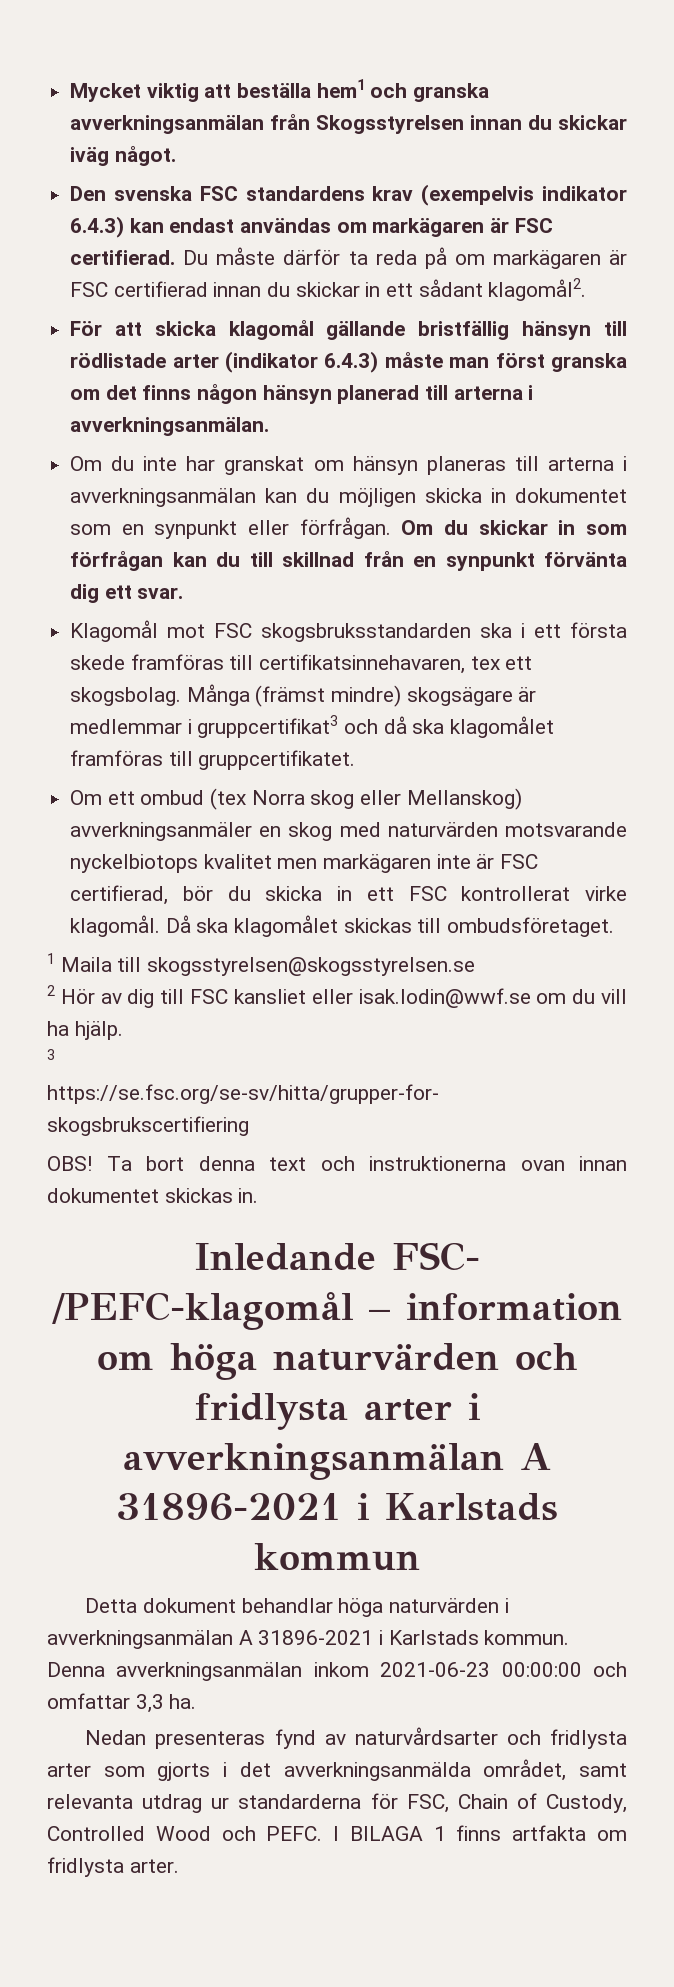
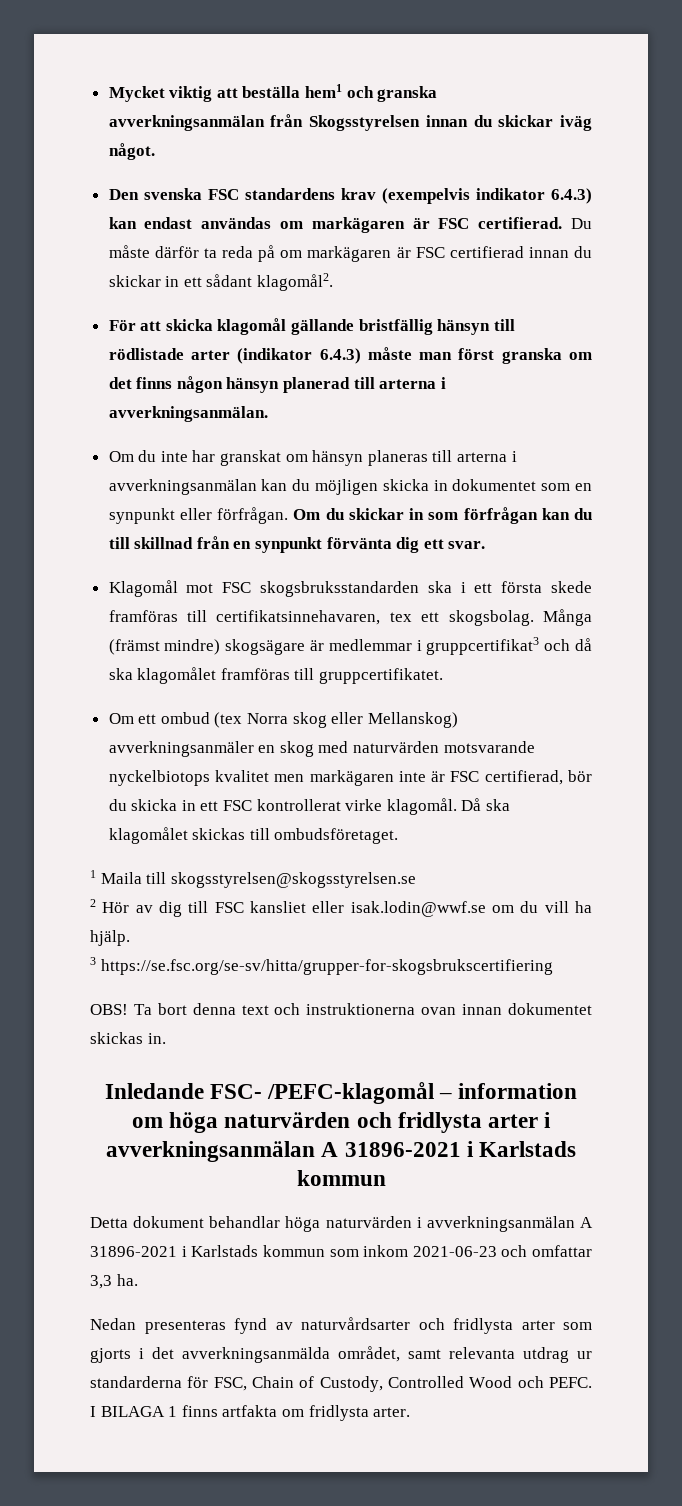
- Detta dokument behandlar höga naturvärden i avverkningsanmälan A 31896-2021 i Karlstads kommun. Denna avverkningsanmälan inkom 2021-06-23 00:00:00 och omfattar 3,3 ha.
+ Detta dokument behandlar höga naturvärden i avverkningsanmälan A 31896-2021 i Karlstads kommun som inkom 2021-06-23 och omfattar 3,3 ha.

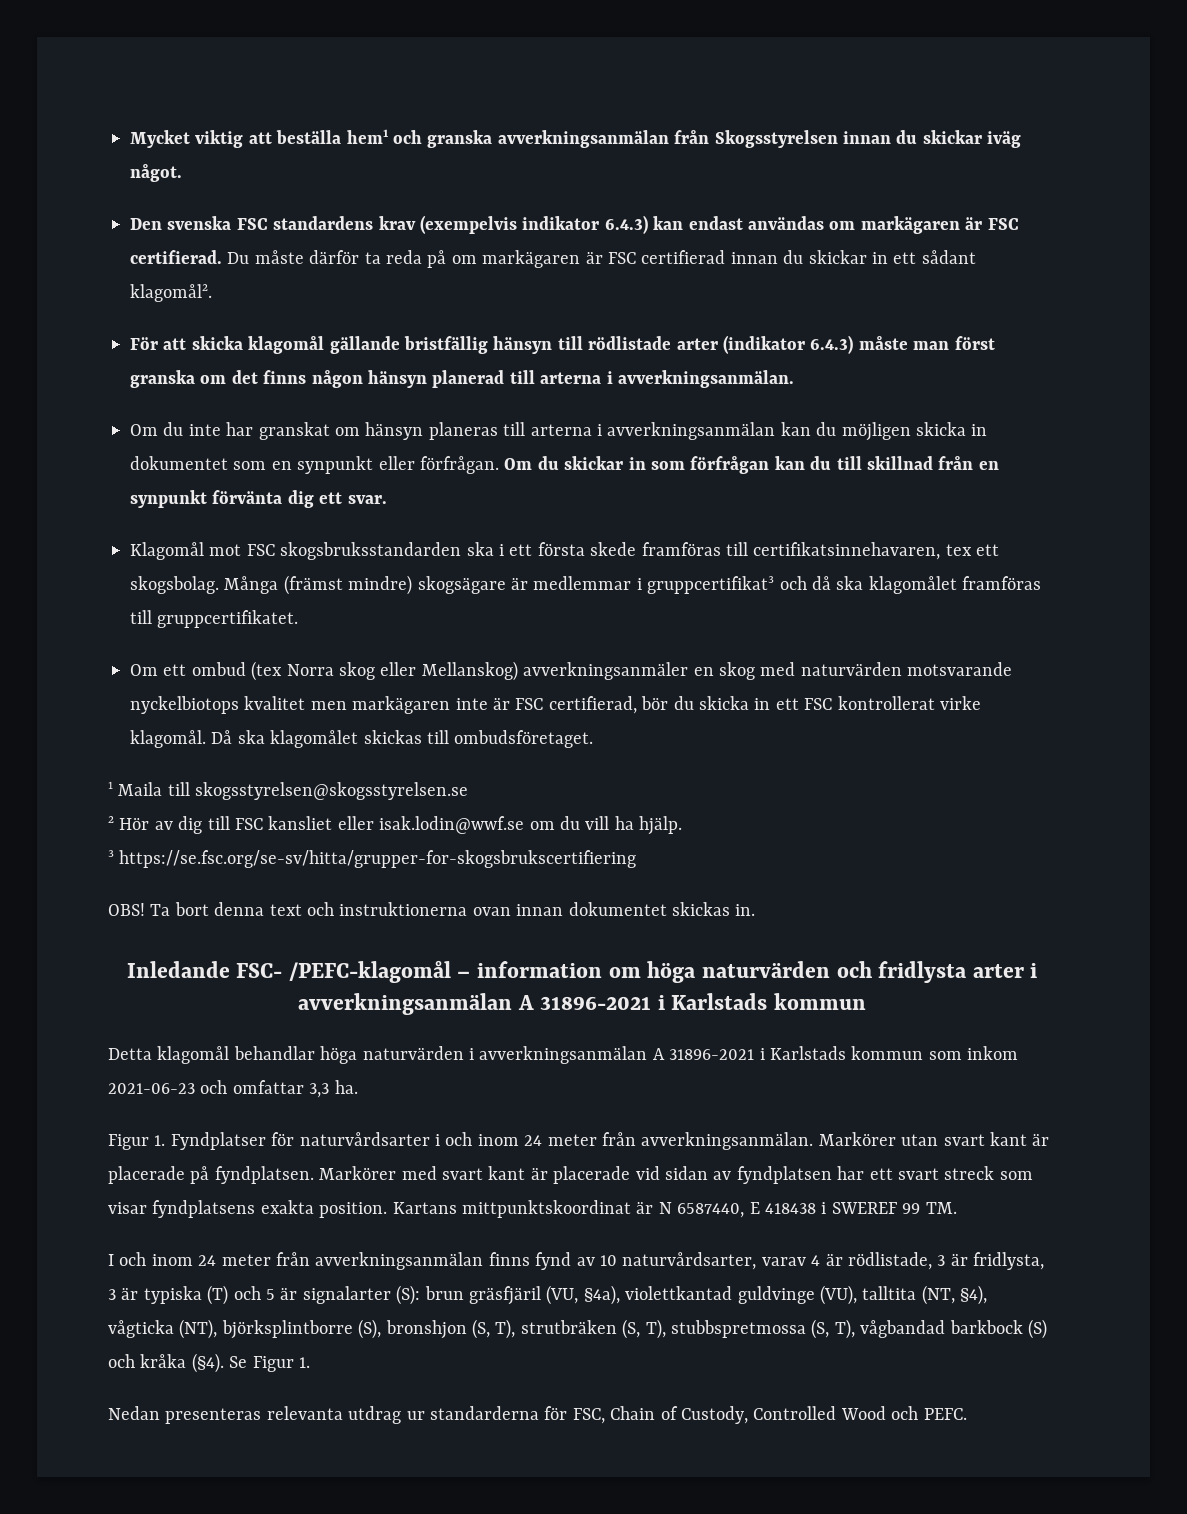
- Detta dokument behandlar höga naturvärden i avverkningsanmälan A 31896-2021 i Karlstads kommun som inkom 2021-06-23 och omfattar 3,3 ha.
+ Detta klagomål behandlar höga naturvärden i avverkningsanmälan A 31896-2021 i Karlstads kommun som inkom 2021-06-23 och omfattar 3,3 ha.
- Nedan presenteras fynd av naturvårdsarter och fridlysta arter som gjorts i det avverkningsanmälda området, samt relevanta utdrag ur standarderna för FSC, Chain of Custody, Controlled Wood och PEFC. I BILAGA 1 finns artfakta om fridlysta arter.
+ Figur 1. Fyndplatser för naturvårdsarter i och inom 24 meter från avverkningsanmälan. Markörer utan svart kant är placerade på fyndplatsen. Markörer med svart kant är placerade vid sidan av fyndplatsen har ett svart streck som visar fyndplatsens exakta position. Kartans mittpunktskoordinat är N 6587440, E 418438 i SWEREF 99 TM.
+ I och inom 24 meter från avverkningsanmälan finns fynd av 10 naturvårdsarter, varav 4 är rödlistade, 3 är fridlysta, 3 är typiska (T) och 5 är signalarter (S): brun gräsfjäril (VU, §4a), violettkantad guldvinge (VU), talltita (NT, §4), vågticka (NT), björksplintborre (S), bronshjon (S, T), strutbräken (S, T), stubbspretmossa (S, T), vågbandad barkbock (S) och kråka (§4). Se Figur 1.
+ Nedan presenteras relevanta utdrag ur standarderna för FSC, Chain of Custody, Controlled Wood och PEFC.

